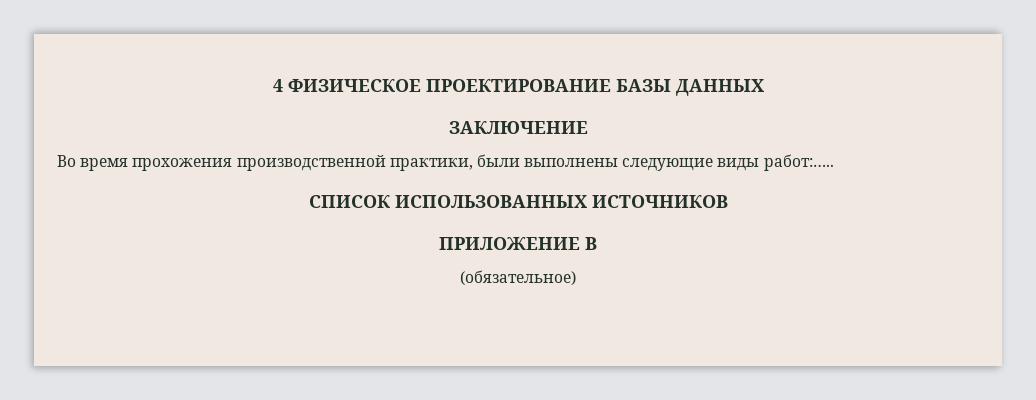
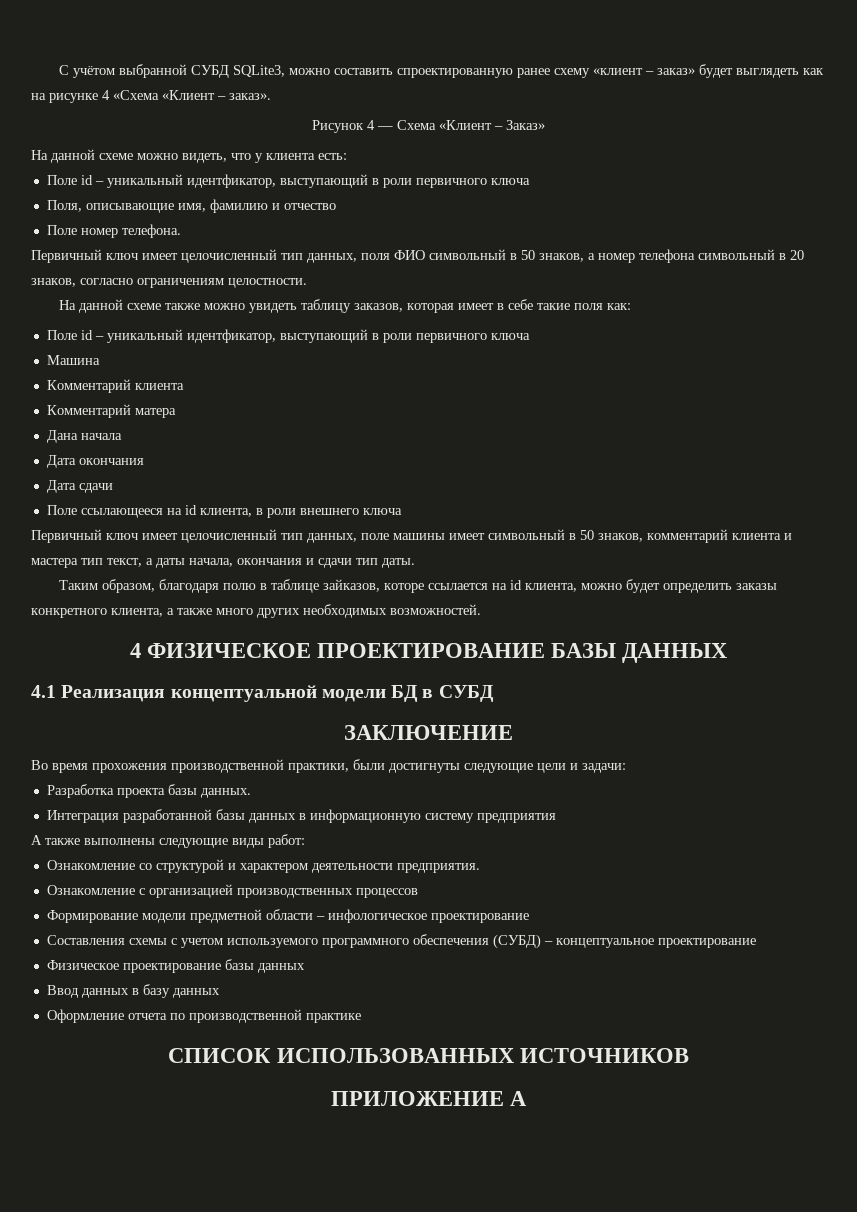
+ С учётом выбранной СУБД SQLite3, можно составить спроектированную ранее схему «клиент – заказ» будет выглядеть как на рисунке 4 «Схема «Клиент – заказ».
+ Рисунок 4 — Схема «Клиент – Заказ»
+ На данной схеме можно видеть, что у клиента есть:
+ Поле id – уникальный идентфикатор, выступающий в роли первичного ключа
+ Поля, описывающие имя, фамилию и отчество
+ Поле номер телефона.
+ Первичный ключ имеет целочисленный тип данных, поля ФИО символьный в 50 знаков, а номер телефона символьный в 20 знаков, согласно ограничениям целостности.
+ На данной схеме также можно увидеть таблицу заказов, которая имеет в себе такие поля как:
+ Поле id – уникальный идентфикатор, выступающий в роли первичного ключа
+ Машина
+ Комментарий клиента
+ Комментарий матера
+ Дана начала
+ Дата окончания
+ Дата сдачи
+ Поле ссылающееся на id клиента, в роли внешнего ключа
+ Первичный ключ имеет целочисленный тип данных, поле машины имеет символьный в 50 знаков, комментарий клиента и мастера тип текст, а даты начала, окончания и сдачи тип даты.
+ Таким образом, благодаря полю в таблице зайказов, которе ссылается на id клиента, можно будет определить заказы конкретного клиента, а также много других необходимых возможностей.
+ 4.1 Реализация концептуальной модели БД в СУБД
- Во время прохожения производственной практики, были выполнены следующие виды работ:…..
+ Во время прохожения производственной практики, были достигнуты следующие цели и задачи:
+ Разработка проекта базы данных.
+ Интеграция разработанной базы данных в информационную систему предприятия
+ А также выполнены следующие виды работ:
+ Ознакомление со структурой и характером деятельности предприятия.
+ Ознакомление с организацией производственных процессов
+ Формирование модели предметной области – инфологическое проектирование
+ Составления схемы с учетом используемого программного обеспечения (СУБД) – концептуальное проектирование
+ Физическое проектирование базы данных
+ Ввод данных в базу данных
+ Оформление отчета по производственной практике
- ПРИЛОЖЕНИЕ B
- (обязательное)
+ ПРИЛОЖЕНИЕ А

